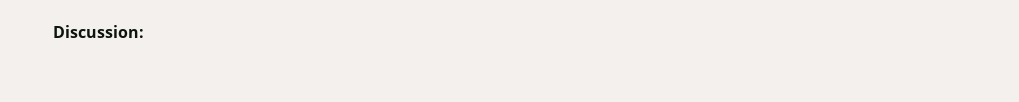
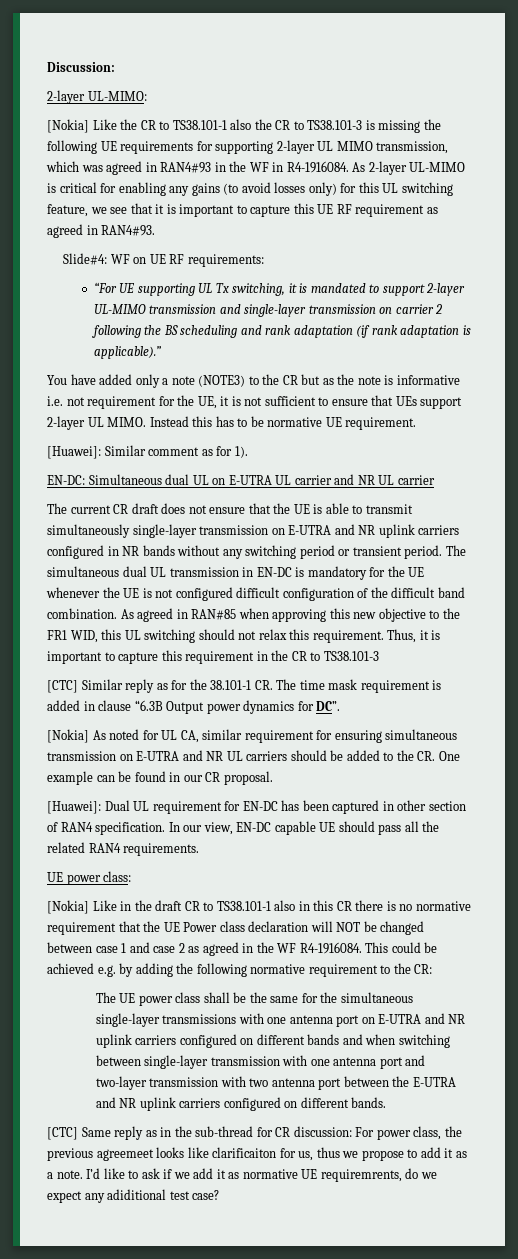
+ 2-layer UL-MIMO:
+ [Nokia] Like the CR to TS38.101-1 also the CR to TS38.101-3 is missing the following UE requirements for supporting 2-layer UL MIMO transmission, which was agreed in RAN4#93 in the WF in R4-1916084. As 2-layer UL-MIMO is critical for enabling any gains (to avoid losses only) for this UL switching feature, we see that it is important to capture this UE RF requirement as agreed in RAN4#93.
+ Slide#4: WF on UE RF requirements:
+ “For UE supporting UL Tx switching, it is mandated to support 2-layer UL-MIMO transmission and single-layer transmission on carrier 2 following the BS scheduling and rank adaptation (if rank adaptation is applicable).”
+ You have added only a note (NOTE3) to the CR but as the note is informative i.e. not requirement for the UE, it is not sufficient to ensure that UEs support 2-layer UL MIMO. Instead this has to be normative UE requirement.
+ [Huawei]: Similar comment as for 1).
+ EN-DC: Simultaneous dual UL on E-UTRA UL carrier and NR UL carrier
+ The current CR draft does not ensure that the UE is able to transmit simultaneously single-layer transmission on E-UTRA and NR uplink carriers configured in NR bands without any switching period or transient period. The simultaneous dual UL transmission in EN-DC is mandatory for the UE whenever the UE is not configured difficult configuration of the difficult band combination. As agreed in RAN#85 when approving this new objective to the FR1 WID, this UL switching should not relax this requirement. Thus, it is important to capture this requirement in the CR to TS38.101-3
+ [CTC] Similar reply as for the 38.101-1 CR. The time mask requirement is added in clause “6.3B Output power dynamics for DC”.
+ [Nokia] As noted for UL CA, similar requirement for ensuring simultaneous transmission on E-UTRA and NR UL carriers should be added to the CR. One example can be found in our CR proposal.
+ [Huawei]: Dual UL requirement for EN-DC has been captured in other section of RAN4 specification. In our view, EN-DC capable UE should pass all the related RAN4 requirements.
+ UE power class:
+ [Nokia] Like in the draft CR to TS38.101-1 also in this CR there is no normative requirement that the UE Power class declaration will NOT be changed between case 1 and case 2 as agreed in the WF R4-1916084. This could be achieved e.g. by adding the following normative requirement to the CR:
+ The UE power class shall be the same for the simultaneous single-layer transmissions with one antenna port on E-UTRA and NR uplink carriers configured on different bands and when switching between single-layer transmission with one antenna port and two-layer transmission with two antenna port between the E-UTRA and NR uplink carriers configured on different bands.
+ [CTC] Same reply as in the sub-thread for CR discussion: For power class, the previous agreemeet looks like clarificaiton for us, thus we propose to add it as a note. I’d like to ask if we add it as normative UE requiremrents, do we expect any adiditional test case?

